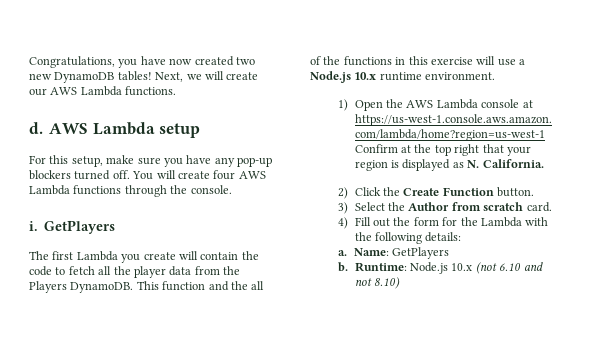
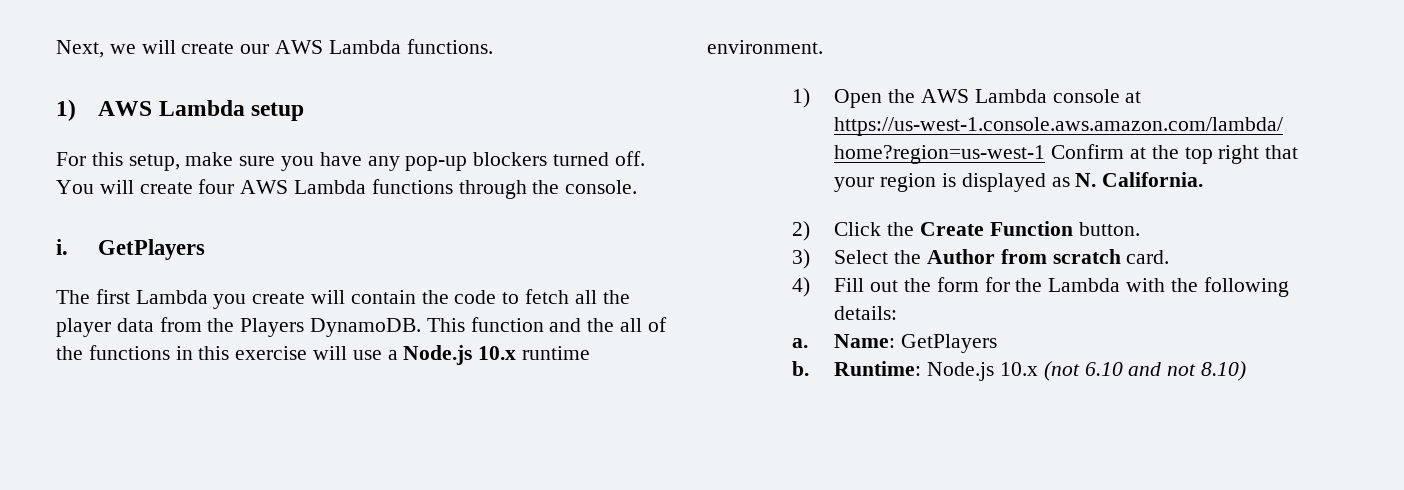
- Congratulations, you have now created two new DynamoDB tables!
- d. AWS Lambda setup
+ 1) AWS Lambda setup

